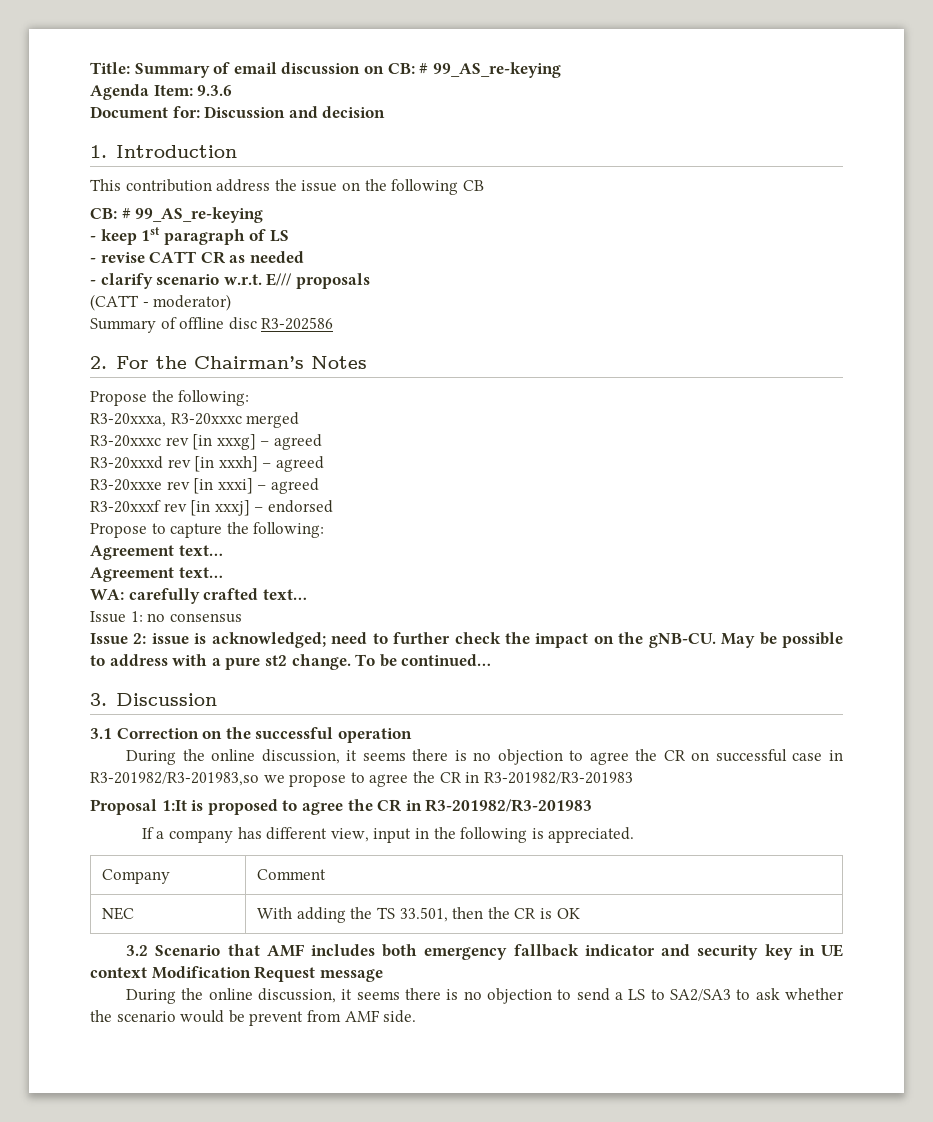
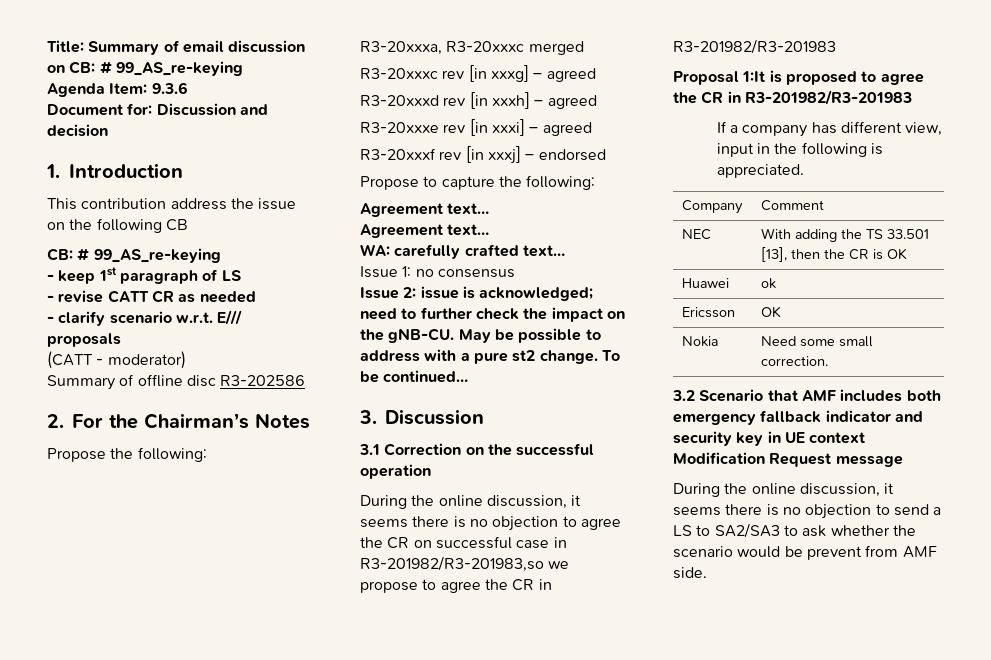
- NEC | With adding the TS 33.501, then the CR is OK
+ NEC | With adding the TS 33.501 [13], then the CR is OK
+ Huawei | ok
+ Ericsson | OK
+ Nokia | Need some small correction.

